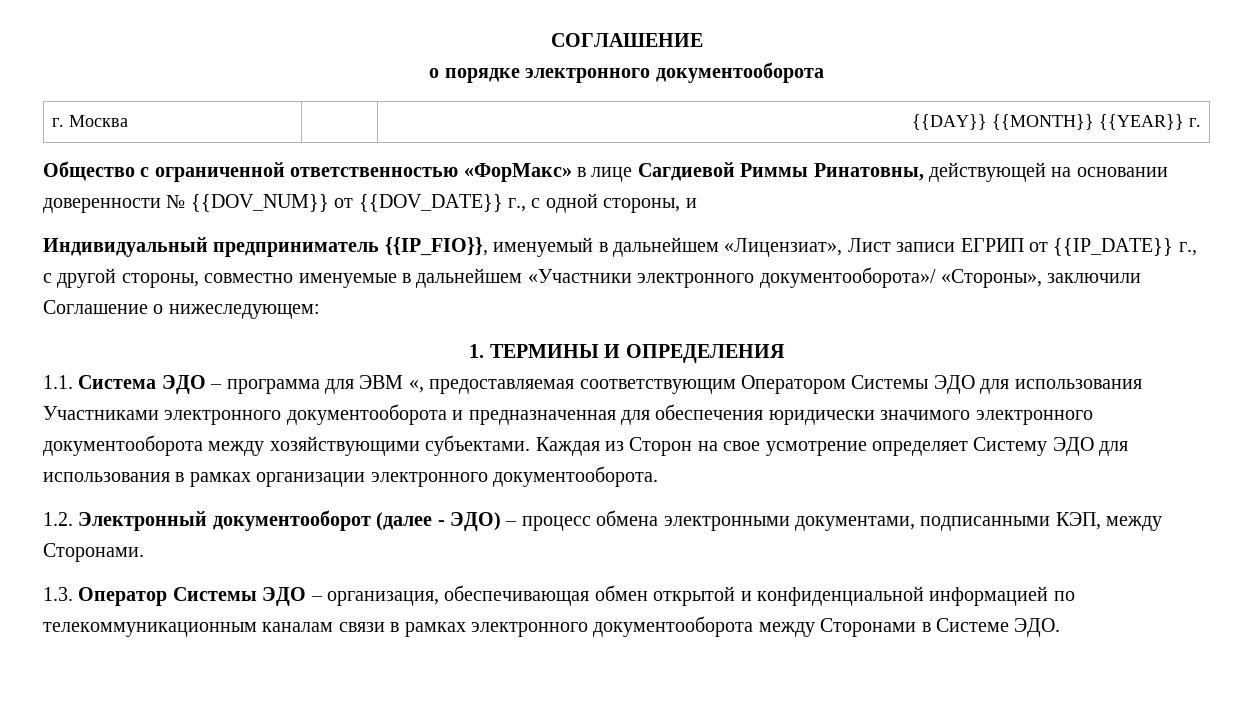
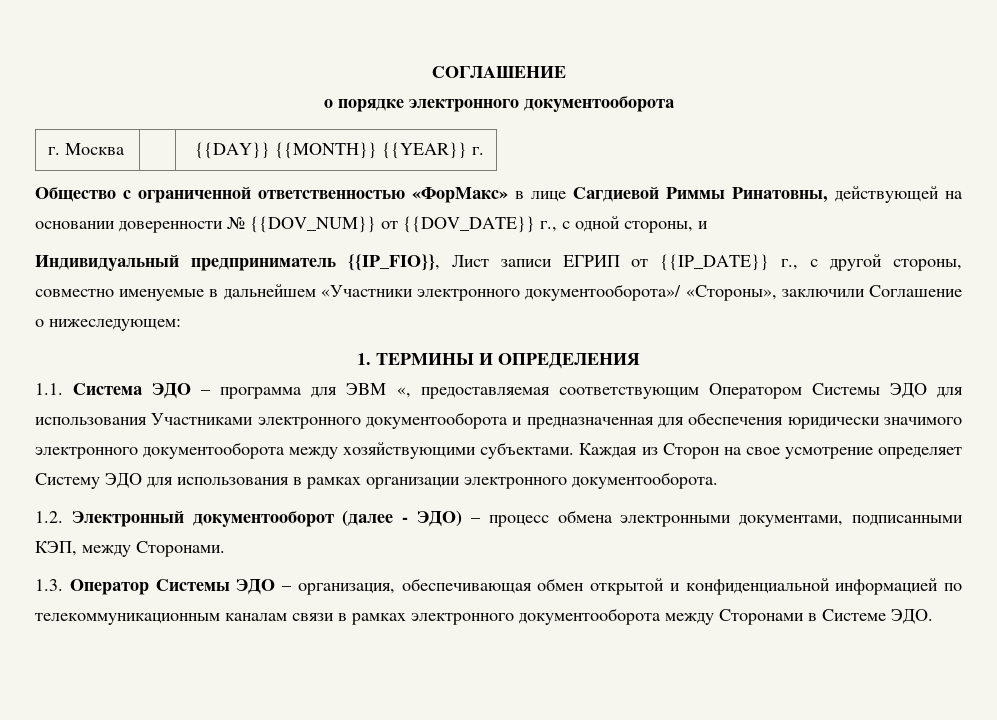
- Индивидуальный предприниматель {{IP_FIO}}, именуемый в дальнейшем «Лицензиат», Лист записи ЕГРИП от {{IP_DATE}} г., с другой стороны, совместно именуемые в дальнейшем «Участники электронного документооборота»/ «Стороны», заключили Соглашение о нижеследующем:
+ Индивидуальный предприниматель {{IP_FIO}}, Лист записи ЕГРИП от {{IP_DATE}} г., с другой стороны, совместно именуемые в дальнейшем «Участники электронного документооборота»/ «Стороны», заключили Соглашение о нижеследующем:

